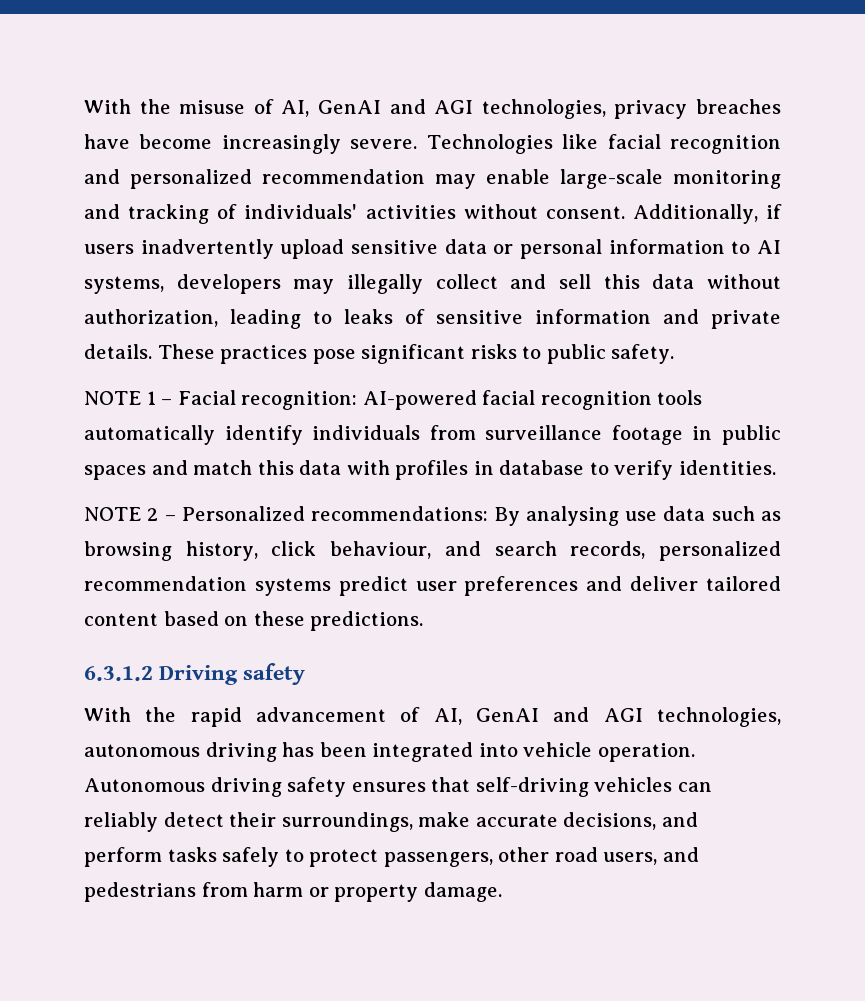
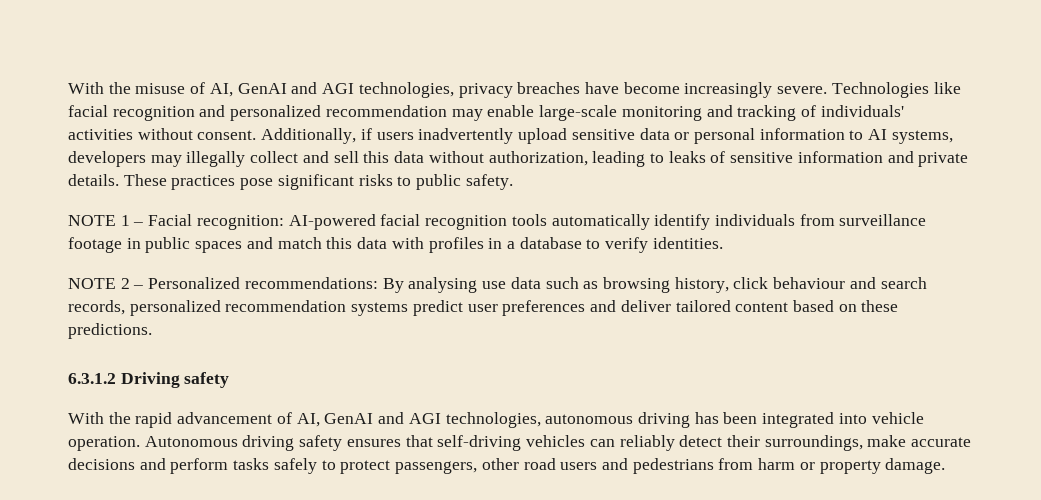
- NOTE 1 – Facial recognition: AI-powered facial recognition tools automatically identify individuals from surveillance footage in public spaces and match this data with profiles in database to verify identities.
+ NOTE 1 – Facial recognition: AI-powered facial recognition tools automatically identify individuals from surveillance footage in public spaces and match this data with profiles in a database to verify identities.
- NOTE 2 – Personalized recommendations: By analysing use data such as browsing history, click behaviour, and search records, personalized recommendation systems predict user preferences and deliver tailored content based on these predictions.
+ NOTE 2 – Personalized recommendations: By analysing use data such as browsing history, click behaviour and search records, personalized recommendation systems predict user preferences and deliver tailored content based on these predictions.
- Autonomous driving safety ensures that self-driving vehicles can reliably detect their surroundings, make accurate decisions, and perform tasks safely to protect passengers, other road users, and pedestrians from harm or property damage.
+ Autonomous driving safety ensures that self-driving vehicles can reliably detect their surroundings, make accurate decisions and perform tasks safely to protect passengers, other road users and pedestrians from harm or property damage.

